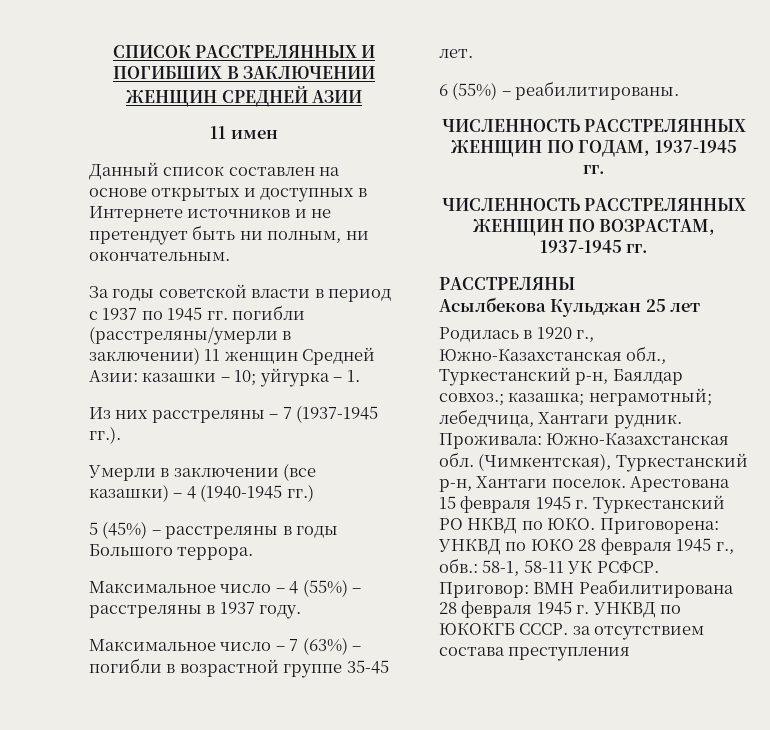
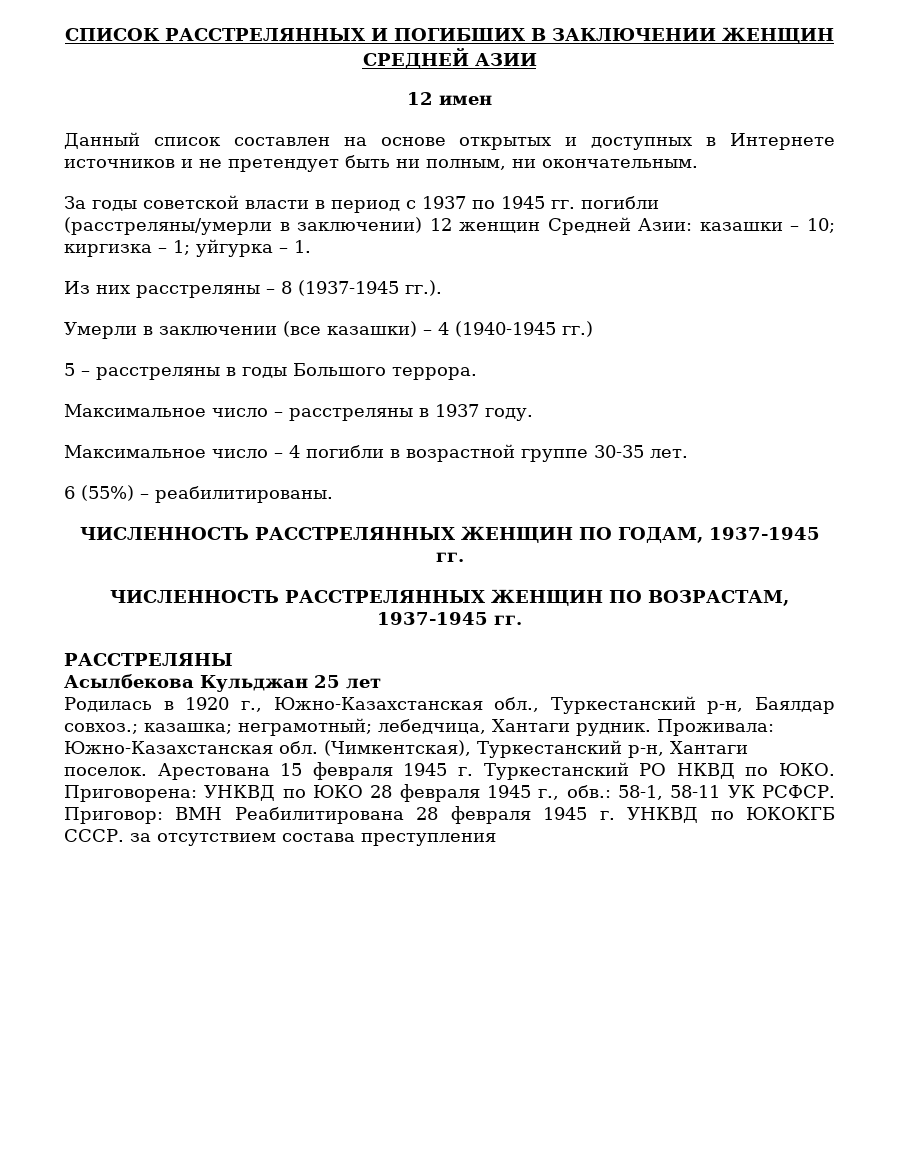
- 11 имен
+ 12 имен
- За годы советской власти в период с 1937 по 1945 гг. погибли (расстреляны/умерли в заключении) 11 женщин Средней Азии: казашки – 10; уйгурка – 1.
+ За годы советской власти в период с 1937 по 1945 гг. погибли (расстреляны/умерли в заключении) 12 женщин Средней Азии: казашки – 10; киргизка – 1; уйгурка – 1.
- Из них расстреляны – 7 (1937-1945 гг.).
+ Из них расстреляны – 8 (1937-1945 гг.).
- 5 (45%) – расстреляны в годы Большого террора.
+ 5 – расстреляны в годы Большого террора.
- Максимальное число – 4 (55%) – расстреляны в 1937 году.
+ Максимальное число – расстреляны в 1937 году.
- Максимальное число – 7 (63%) – погибли в возрастной группе 35-45 лет.
+ Максимальное число – 4 погибли в возрастной группе 30-35 лет.

